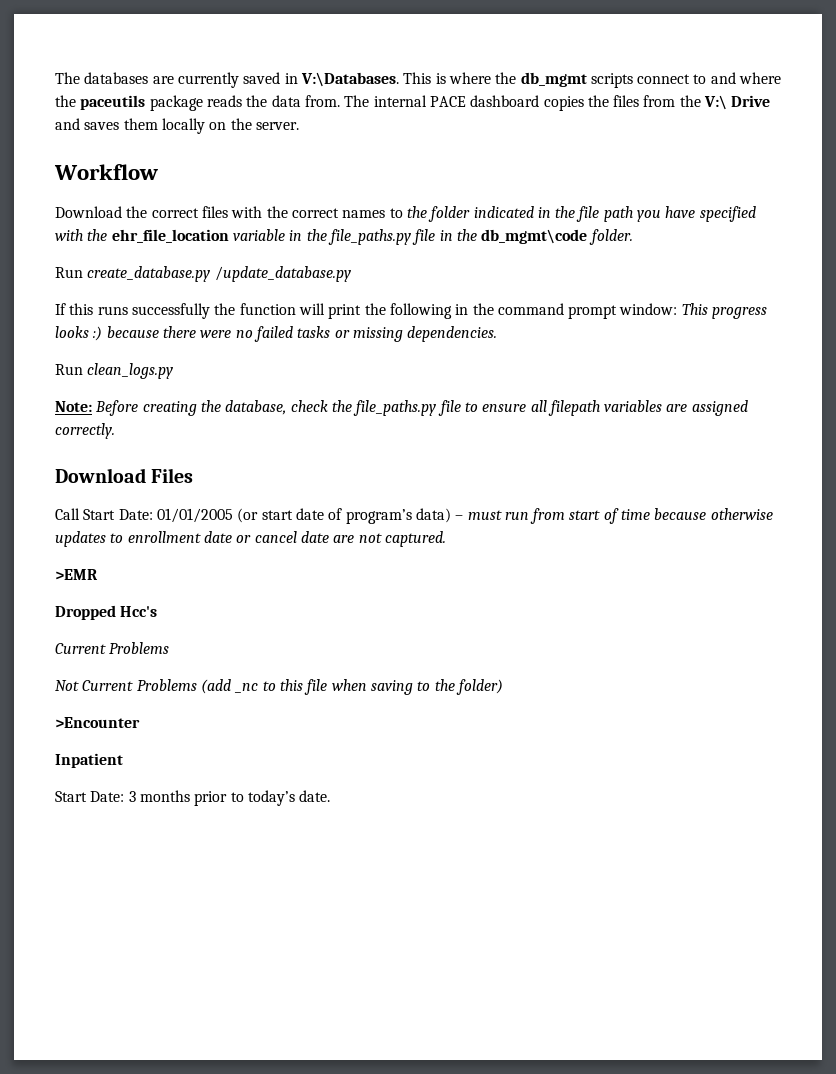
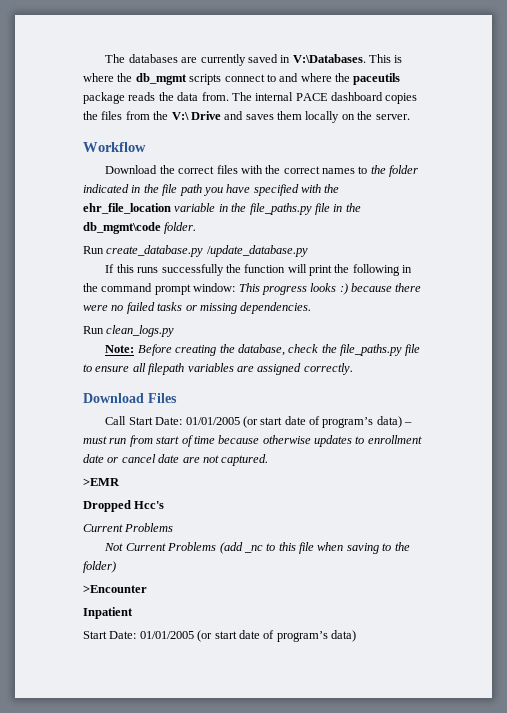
  Inpatient
- Start Date: 3 months prior to today’s date.
+ Start Date: 01/01/2005 (or start date of program’s data)

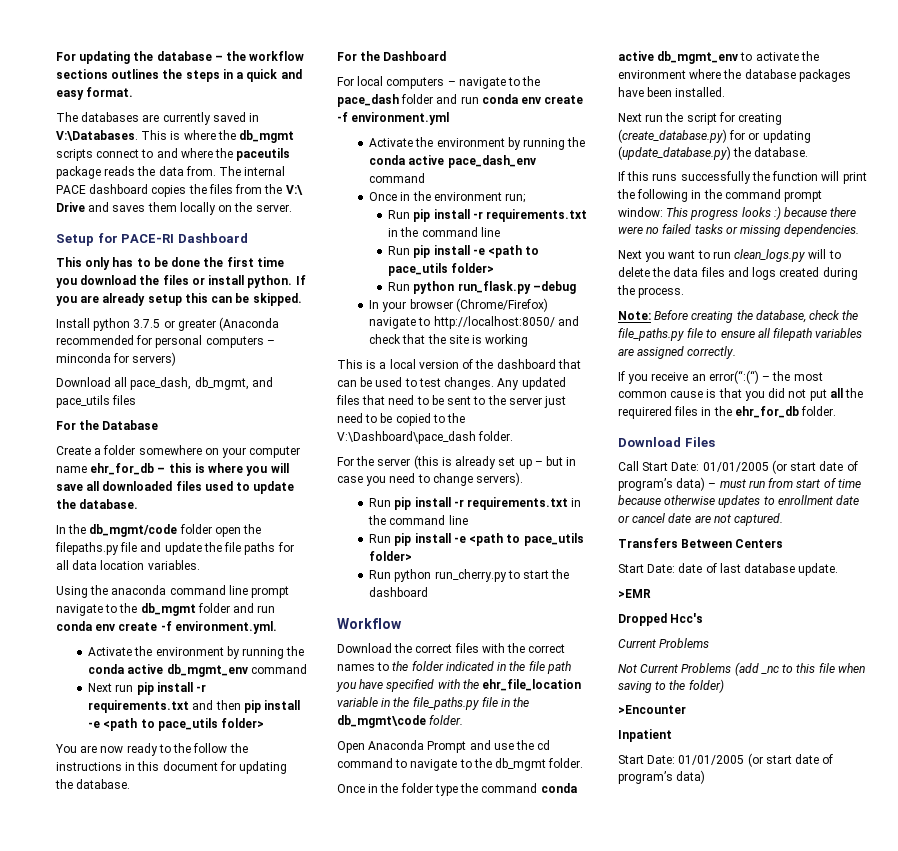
+ For updating the database – the workflow sections outlines the steps in a quick and easy format.
+ Setup for PACE-RI Dashboard
+ This only has to be done the first time you download the files or install python. If you are already setup this can be skipped.
+ Install python 3.7.5 or greater (Anaconda recommended for personal computers – minconda for servers)
+ Download all pace_dash, db_mgmt, and pace_utils files
+ For the Database
+ Create a folder somewhere on your computer name ehr_for_db – this is where you will save all downloaded files used to update the database.
+ In the db_mgmt/code folder open the filepaths.py file and update the file paths for all data location variables.
+ Using the anaconda command line prompt navigate to the db_mgmt folder and run conda env create -f environment.yml.
+ Activate the environment by running the conda active db_mgmt_env command
+ Next run pip install -r requirements.txt and then pip install -e <path to pace_utils folder>
+ You are now ready to the follow the instructions in this document for updating the database.
+ For the Dashboard
+ For local computers – navigate to the pace_dash folder and run conda env create -f environment.yml
+ Activate the environment by running the conda active pace_dash_env command
+ Once in the environment run;
+ Run pip install -r requirements.txt in the command line
+ Run pip install -e <path to pace_utils folder>
+ Run python run_flask.py –debug
+ In your browser (Chrome/Firefox) navigate to http://localhost:8050/ and check that the site is working
+ This is a local version of the dashboard that can be used to test changes. Any updated files that need to be sent to the server just need to be copied to the V:\Dashboard\pace_dash folder.
+ For the server (this is already set up – but in case you need to change servers).
+ Run pip install -r requirements.txt in the command line
+ Run pip install -e <path to pace_utils folder>
+ Run python run_cherry.py to start the dashboard
- Run create_database.py /update_database.py
+ Open Anaconda Prompt and use the cd command to navigate to the db_mgmt folder.
+ Once in the folder type the command conda active db_mgmt_env to activate the environment where the database packages have been installed.
+ Next run the script for creating (create_database.py) for or updating (update_database.py) the database.
- Run clean_logs.py
+ Next you want to run clean_logs.py will to delete the data files and logs created during the process.
+ If you receive an error(“:(“) – the most common cause is that you did not put all the requirered files in the ehr_for_db folder.
+ Transfers Between Centers
+ Start Date: date of last database update.

